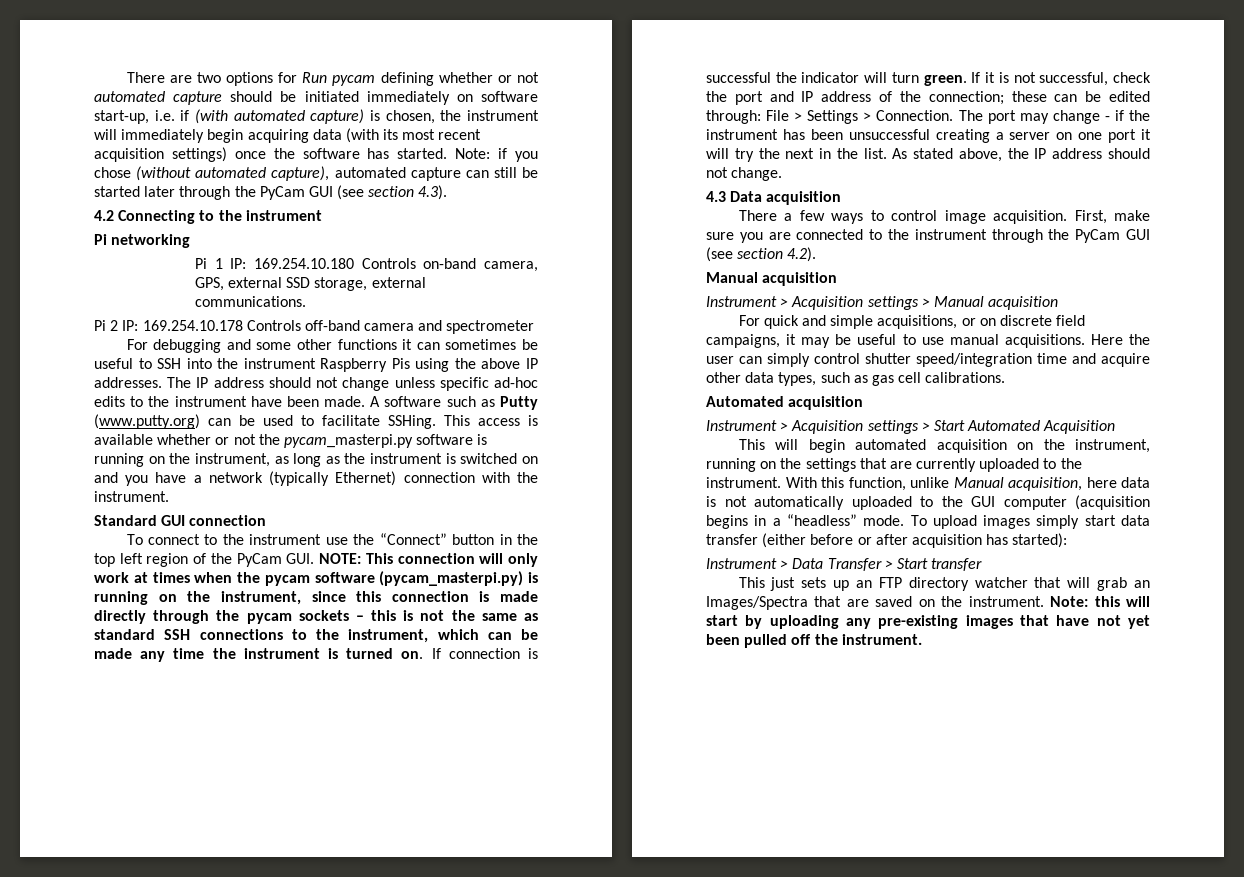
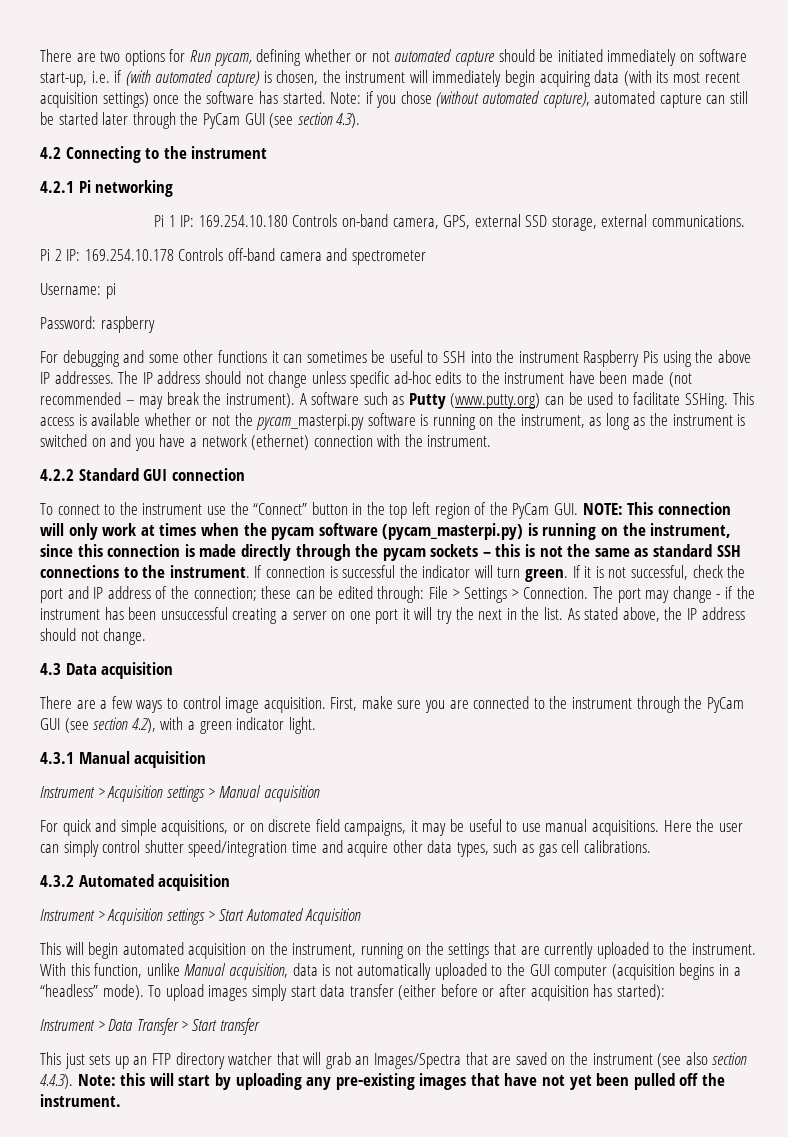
- There are two options for Run pycam defining whether or not automated capture should be initiated immediately on software start-up, i.e. if (with automated capture) is chosen, the instrument will immediately begin acquiring data (with its most recent acquisition settings) once the software has started.
+ There are two options for Run pycam, defining whether or not automated capture should be initiated immediately on software start-up, i.e. if (with automated capture) is chosen, the instrument will immediately begin acquiring data (with its most recent acquisition settings) once the software has started.
- Pi networking
+ 4.2.1 Pi networking
+ Username: pi
+ Password: raspberry
- The IP address should not change unless specific ad-hoc edits to the instrument have been made.
+ The IP address should not change unless specific ad-hoc edits to the instrument have been made (not recommended – may break the instrument).
- This access is available whether or not the pycam_masterpi.py software is running on the instrument, as long as the instrument is switched on and you have a network (typically Ethernet) connection with the instrument.
+ This access is available whether or not the pycam_masterpi.py software is running on the instrument, as long as the instrument is switched on and you have a network (ethernet) connection with the instrument.
- Standard GUI connection
+ 4.2.2 Standard GUI connection
- To connect to the instrument use the “Connect” button in the top left region of the PyCam GUI. NOTE: This connection will only work at times when the pycam software (pycam_masterpi.py) is running on the instrument, since this connection is made directly through the pycam sockets – this is not the same as standard SSH connections to the instrument, which can be made any time the instrument is turned on.
+ To connect to the instrument use the “Connect” button in the top left region of the PyCam GUI. NOTE: This connection will only work at times when the pycam software (pycam_masterpi.py) is running on the instrument, since this connection is made directly through the pycam sockets – this is not the same as standard SSH connections to the instrument.
- There a few ways to control image acquisition.
+ There are a few ways to control image acquisition.
- First, make sure you are connected to the instrument through the PyCam GUI (see section 4.2).
- Manual acquisition
+ First, make sure you are connected to the instrument through the PyCam GUI (see section 4.2), with a green indicator light.
+ 4.3.1 Manual acquisition
- Automated acquisition
+ 4.3.2 Automated acquisition
- With this function, unlike Manual acquisition, here data is not automatically uploaded to the GUI computer (acquisition begins in a “headless” mode.
+ With this function, unlike Manual acquisition, data is not automatically uploaded to the GUI computer (acquisition begins in a “headless” mode).
- This just sets up an FTP directory watcher that will grab an Images/Spectra that are saved on the instrument. Note: this will start by uploading any pre-existing images that have not yet been pulled off the instrument.
+ This just sets up an FTP directory watcher that will grab an Images/Spectra that are saved on the instrument (see also section 4.4.3). Note: this will start by uploading any pre-existing images that have not yet been pulled off the instrument.

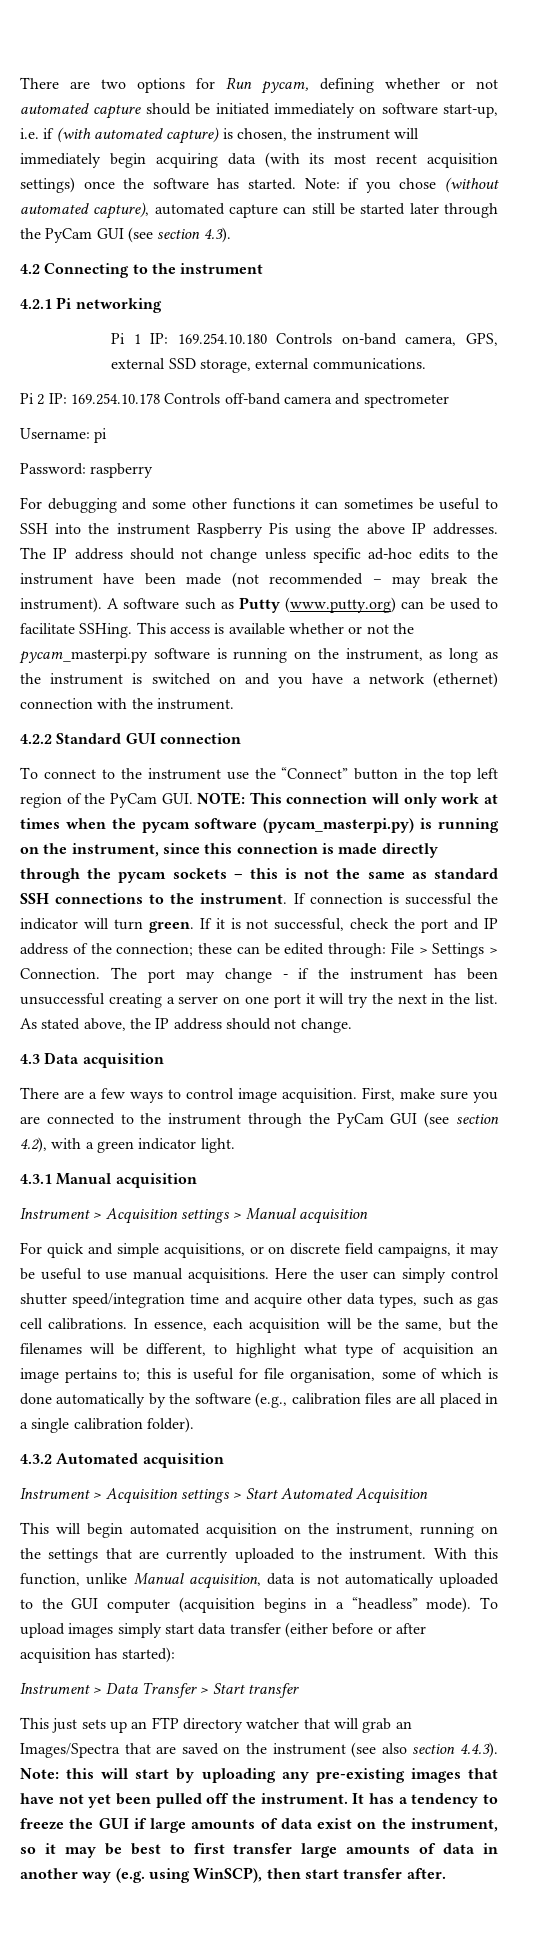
+ In essence, each acquisition will be the same, but the filenames will be different, to highlight what type of acquisition an image pertains to; this is useful for file organisation, some of which is done automatically by the software (e.g., calibration files are all placed in a single calibration folder).
+ It has a tendency to freeze the GUI if large amounts of data exist on the instrument, so it may be best to first transfer large amounts of data in another way (e.g. using WinSCP), then start transfer after.

